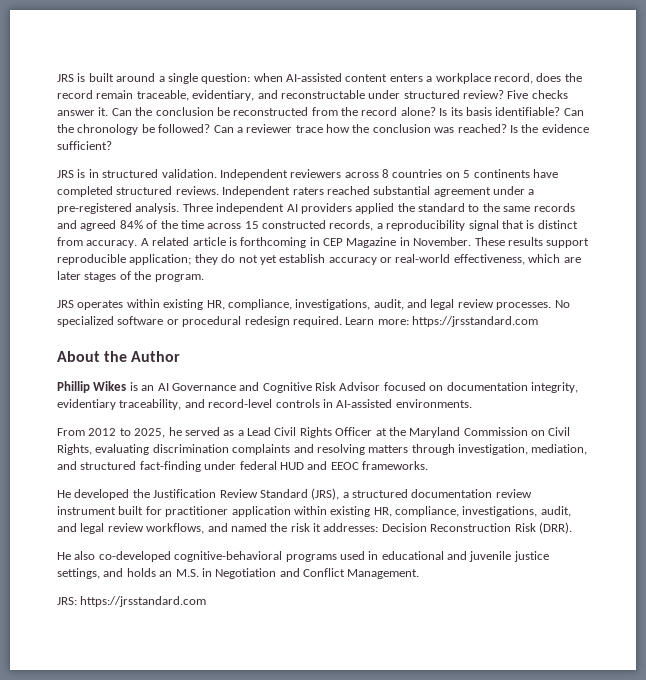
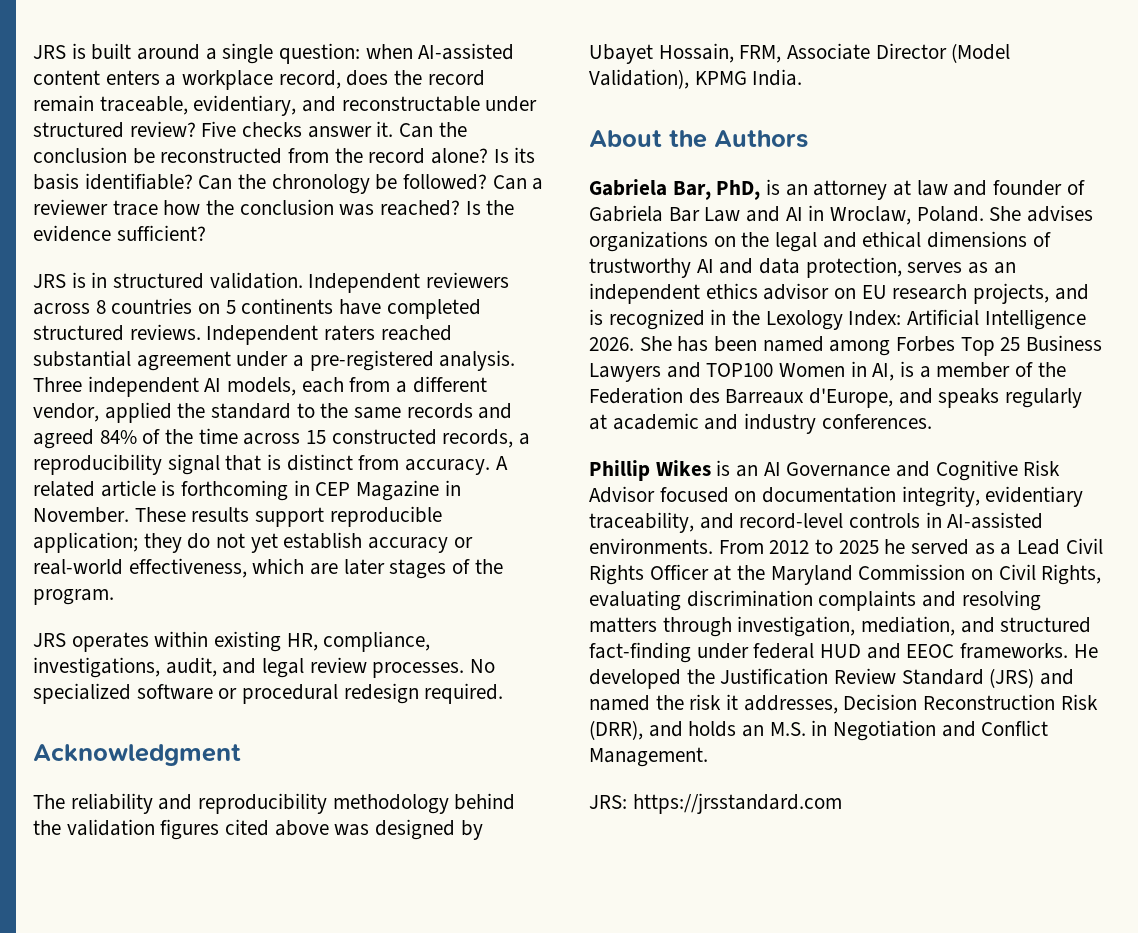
- Three independent AI providers applied the standard to the same records and agreed 84% of the time across 15 constructed records, a reproducibility signal that is distinct from accuracy.
+ Three independent AI models, each from a different vendor, applied the standard to the same records and agreed 84% of the time across 15 constructed records, a reproducibility signal that is distinct from accuracy.
- No specialized software or procedural redesign required. Learn more: https://jrsstandard.com
- About the Author
+ No specialized software or procedural redesign required.
+ Acknowledgment
+ The reliability and reproducibility methodology behind the validation figures cited above was designed by Ubayet Hossain, FRM, Associate Director (Model Validation), KPMG India.
+ About the Authors
+ Gabriela Bar, PhD, is an attorney at law and founder of Gabriela Bar Law and AI in Wroclaw, Poland. She advises organizations on the legal and ethical dimensions of trustworthy AI and data protection, serves as an independent ethics advisor on EU research projects, and is recognized in the Lexology Index: Artificial Intelligence 2026. She has been named among Forbes Top 25 Business Lawyers and TOP100 Women in AI, is a member of the Federation des Barreaux d'Europe, and speaks regularly at academic and industry conferences.
- Phillip Wikes is an AI Governance and Cognitive Risk Advisor focused on documentation integrity, evidentiary traceability, and record-level controls in AI-assisted environments.
- From 2012 to 2025, he served as a Lead Civil Rights Officer at the Maryland Commission on Civil Rights, evaluating discrimination complaints and resolving matters through investigation, mediation, and structured fact-finding under federal HUD and EEOC frameworks.
- He developed the Justification Review Standard (JRS), a structured documentation review instrument built for practitioner application within existing HR, compliance, investigations, audit, and legal review workflows, and named the risk it addresses: Decision Reconstruction Risk (DRR).
- He also co-developed cognitive-behavioral programs used in educational and juvenile justice settings, and holds an M.S. in Negotiation and Conflict Management.
+ Phillip Wikes is an AI Governance and Cognitive Risk Advisor focused on documentation integrity, evidentiary traceability, and record-level controls in AI-assisted environments. From 2012 to 2025 he served as a Lead Civil Rights Officer at the Maryland Commission on Civil Rights, evaluating discrimination complaints and resolving matters through investigation, mediation, and structured fact-finding under federal HUD and EEOC frameworks. He developed the Justification Review Standard (JRS) and named the risk it addresses, Decision Reconstruction Risk (DRR), and holds an M.S. in Negotiation and Conflict Management.

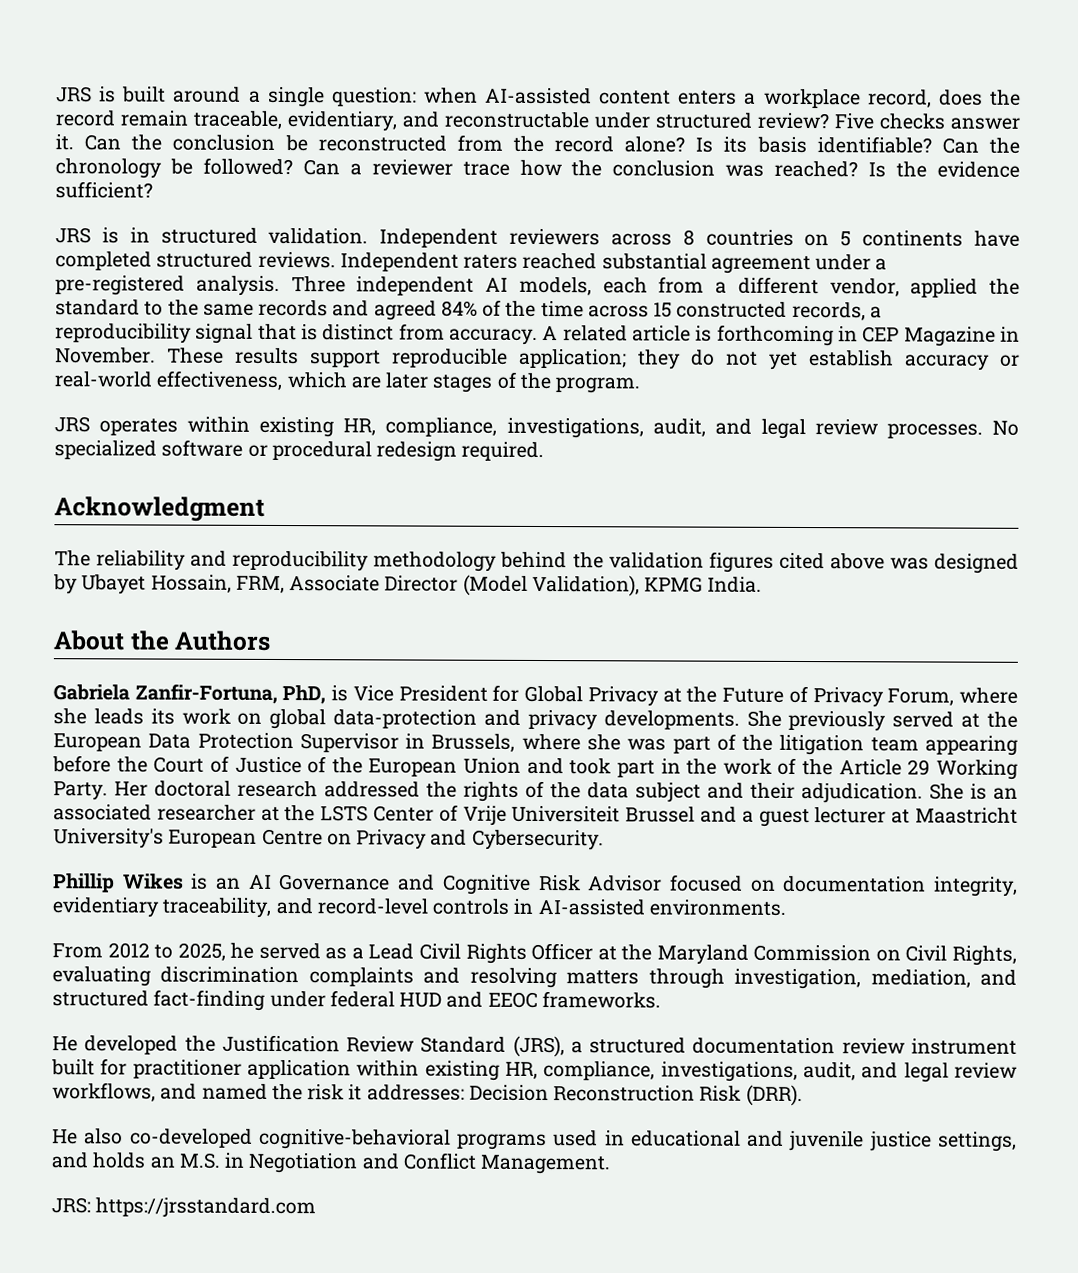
- Gabriela Bar, PhD, is an attorney at law and founder of Gabriela Bar Law and AI in Wroclaw, Poland. She advises organizations on the legal and ethical dimensions of trustworthy AI and data protection, serves as an independent ethics advisor on EU research projects, and is recognized in the Lexology Index: Artificial Intelligence 2026. She has been named among Forbes Top 25 Business Lawyers and TOP100 Women in AI, is a member of the Federation des Barreaux d'Europe, and speaks regularly at academic and industry conferences.
+ Gabriela Zanfir-Fortuna, PhD, is Vice President for Global Privacy at the Future of Privacy Forum, where she leads its work on global data-protection and privacy developments. She previously served at the European Data Protection Supervisor in Brussels, where she was part of the litigation team appearing before the Court of Justice of the European Union and took part in the work of the Article 29 Working Party. Her doctoral research addressed the rights of the data subject and their adjudication. She is an associated researcher at the LSTS Center of Vrije Universiteit Brussel and a guest lecturer at Maastricht University's European Centre on Privacy and Cybersecurity.
- Phillip Wikes is an AI Governance and Cognitive Risk Advisor focused on documentation integrity, evidentiary traceability, and record-level controls in AI-assisted environments. From 2012 to 2025 he served as a Lead Civil Rights Officer at the Maryland Commission on Civil Rights, evaluating discrimination complaints and resolving matters through investigation, mediation, and structured fact-finding under federal HUD and EEOC frameworks. He developed the Justification Review Standard (JRS) and named the risk it addresses, Decision Reconstruction Risk (DRR), and holds an M.S. in Negotiation and Conflict Management.
+ Phillip Wikes is an AI Governance and Cognitive Risk Advisor focused on documentation integrity, evidentiary traceability, and record-level controls in AI-assisted environments.
+ From 2012 to 2025, he served as a Lead Civil Rights Officer at the Maryland Commission on Civil Rights, evaluating discrimination complaints and resolving matters through investigation, mediation, and structured fact-finding under federal HUD and EEOC frameworks.
+ He developed the Justification Review Standard (JRS), a structured documentation review instrument built for practitioner application within existing HR, compliance, investigations, audit, and legal review workflows, and named the risk it addresses: Decision Reconstruction Risk (DRR).
+ He also co-developed cognitive-behavioral programs used in educational and juvenile justice settings, and holds an M.S. in Negotiation and Conflict Management.

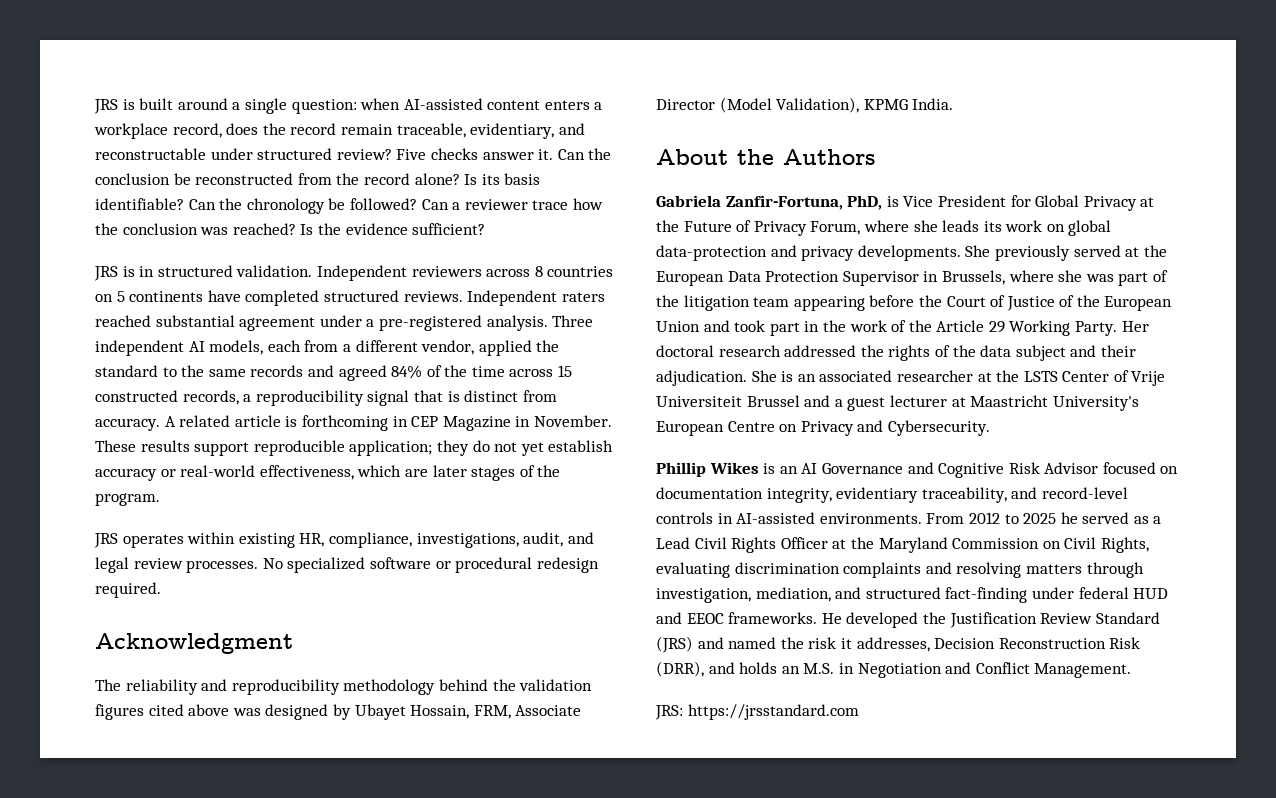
- Phillip Wikes is an AI Governance and Cognitive Risk Advisor focused on documentation integrity, evidentiary traceability, and record-level controls in AI-assisted environments.
- From 2012 to 2025, he served as a Lead Civil Rights Officer at the Maryland Commission on Civil Rights, evaluating discrimination complaints and resolving matters through investigation, mediation, and structured fact-finding under federal HUD and EEOC frameworks.
- He developed the Justification Review Standard (JRS), a structured documentation review instrument built for practitioner application within existing HR, compliance, investigations, audit, and legal review workflows, and named the risk it addresses: Decision Reconstruction Risk (DRR).
- He also co-developed cognitive-behavioral programs used in educational and juvenile justice settings, and holds an M.S. in Negotiation and Conflict Management.
+ Phillip Wikes is an AI Governance and Cognitive Risk Advisor focused on documentation integrity, evidentiary traceability, and record-level controls in AI-assisted environments. From 2012 to 2025 he served as a Lead Civil Rights Officer at the Maryland Commission on Civil Rights, evaluating discrimination complaints and resolving matters through investigation, mediation, and structured fact-finding under federal HUD and EEOC frameworks. He developed the Justification Review Standard (JRS) and named the risk it addresses, Decision Reconstruction Risk (DRR), and holds an M.S. in Negotiation and Conflict Management.

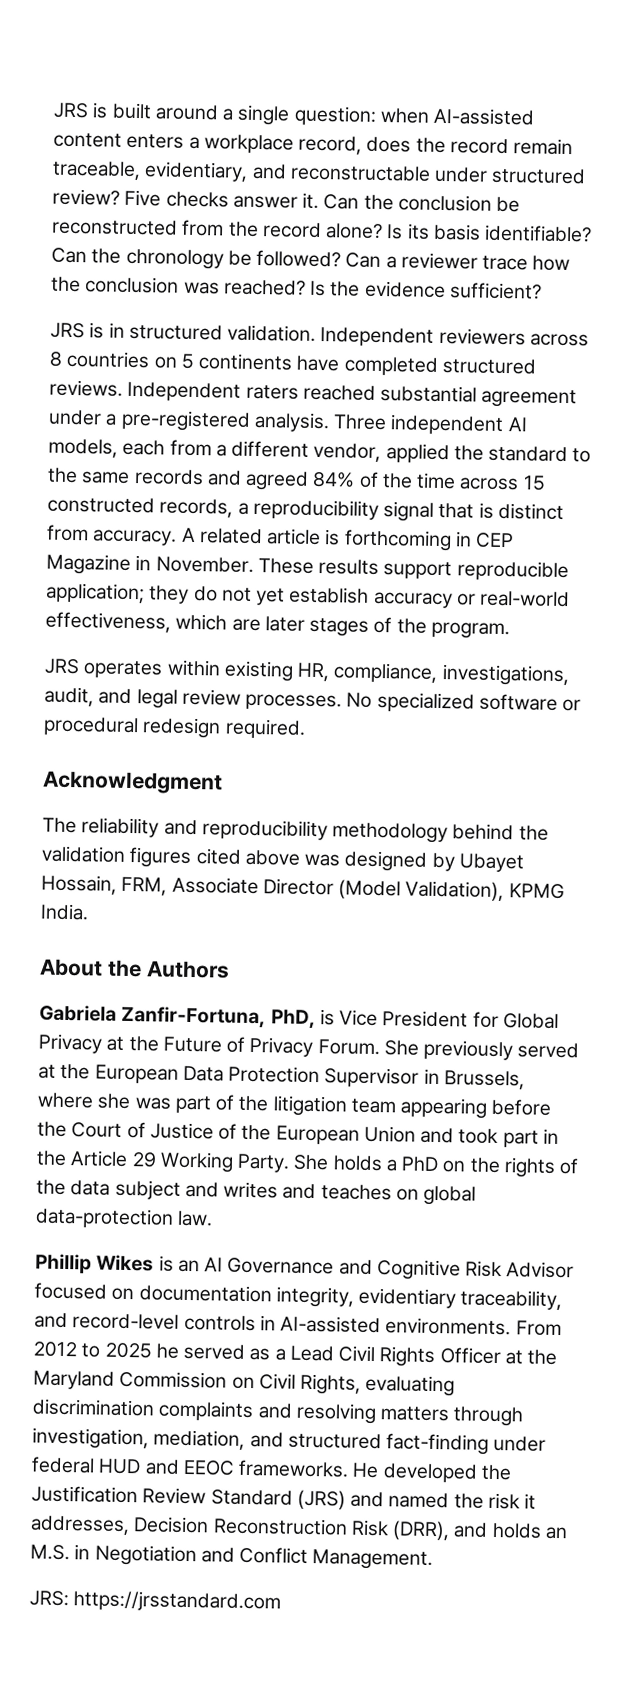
- Gabriela Zanfir-Fortuna, PhD, is Vice President for Global Privacy at the Future of Privacy Forum, where she leads its work on global data-protection and privacy developments.
+ Gabriela Zanfir-Fortuna, PhD, is Vice President for Global Privacy at the Future of Privacy Forum.
- She previously served at the European Data Protection Supervisor in Brussels, where she was part of the litigation team appearing before the Court of Justice of the European Union and took part in the work of the Article 29 Working Party.
+ She previously served at the European Data Protection Supervisor in Brussels, where she was part of the litigation team appearing before the Court of Justice of the European Union and took part in the Article 29 Working Party.
- Her doctoral research addressed the rights of the data subject and their adjudication. She is an associated researcher at the LSTS Center of Vrije Universiteit Brussel and a guest lecturer at Maastricht University's European Centre on Privacy and Cybersecurity.
+ She holds a PhD on the rights of the data subject and writes and teaches on global data-protection law.

